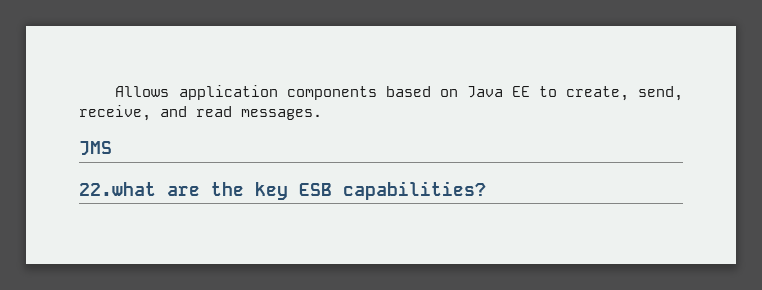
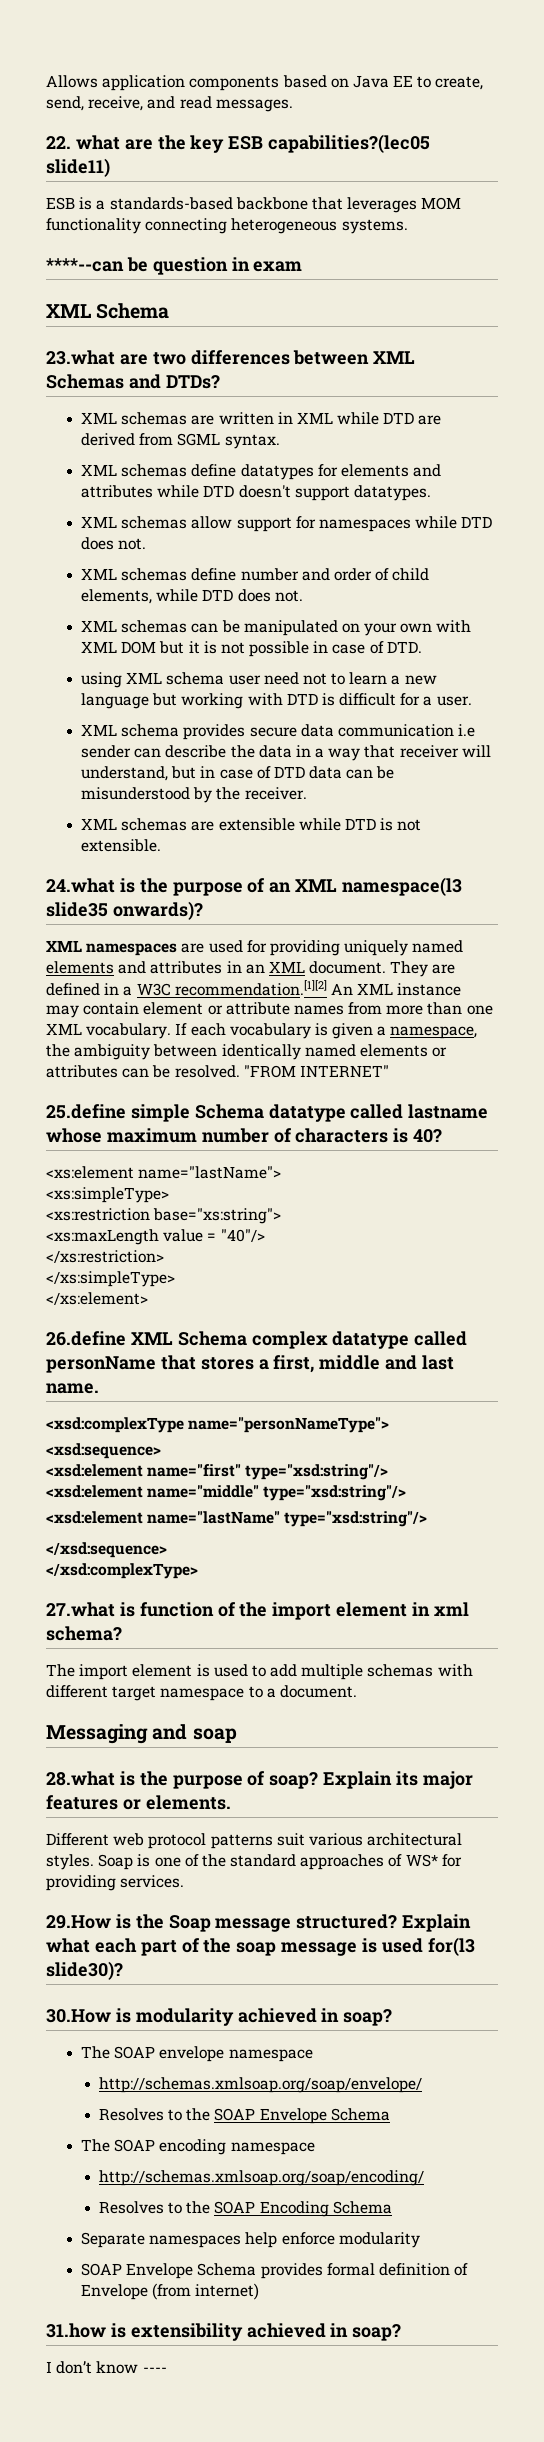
- JMS
- 22.what are the key ESB capabilities?
+ 22. what are the key ESB capabilities?(lec05 slide11)
+ ESB is a standards-based backbone that leverages MOM functionality connecting heterogeneous systems.
+ ****--can be question in exam
+ XML Schema
+ 23.what are two differences between XML Schemas and DTDs?
+ XML schemas are written in XML while DTD are derived from SGML syntax.
+ XML schemas define datatypes for elements and attributes while DTD doesn't support datatypes.
+ XML schemas allow support for namespaces while DTD does not.
+ XML schemas define number and order of child elements, while DTD does not.
+ XML schemas can be manipulated on your own with XML DOM but it is not possible in case of DTD.
+ using XML schema user need not to learn a new language but working with DTD is difficult for a user.
+ XML schema provides secure data communication i.e sender can describe the data in a way that receiver will understand, but in case of DTD data can be misunderstood by the receiver.
+ XML schemas are extensible while DTD is not extensible.
+ 24.what is the purpose of an XML namespace(l3 slide35 onwards)?
+ XML namespaces are used for providing uniquely named elements and attributes in an XML document. They are defined in a W3C recommendation.[1][2] An XML instance may contain element or attribute names from more than one XML vocabulary. If each vocabulary is given a namespace, the ambiguity between identically named elements or attributes can be resolved. "FROM INTERNET"
+ 25.define simple Schema datatype called lastname whose maximum number of characters is 40?
+ <xs:element name="lastName">
+ <xs:simpleType>
+ <xs:restriction base="xs:string">
+ <xs:maxLength value = "40"/>
+ </xs:restriction>
+ </xs:simpleType>
+ </xs:element>
+ 26.define XML Schema complex datatype called personName that stores a first, middle and last name.
+ <xsd:complexType name="personNameType">
+ <xsd:sequence>
+ <xsd:element name="first" type="xsd:string"/>
+ <xsd:element name="middle" type="xsd:string"/>
+ <xsd:element name="lastName" type="xsd:string"/>
+ </xsd:sequence>
+ </xsd:complexType>
+ 27.what is function of the import element in xml schema?
+ The import element is used to add multiple schemas with different target namespace to a document.
+ Messaging and soap
+ 28.what is the purpose of soap? Explain its major features or elements.
+ Different web protocol patterns suit various architectural styles. Soap is one of the standard approaches of WS* for providing services.
+ 29.How is the Soap message structured? Explain what each part of the soap message is used for(l3 slide30)?
+ 30.How is modularity achieved in soap?
+ The SOAP envelope namespace
+ http://schemas.xmlsoap.org/soap/envelope/
+ Resolves to the SOAP Envelope Schema
+ The SOAP encoding namespace
+ http://schemas.xmlsoap.org/soap/encoding/
+ Resolves to the SOAP Encoding Schema
+ Separate namespaces help enforce modularity
+ SOAP Envelope Schema provides formal definition of Envelope (from internet)
+ 31.how is extensibility achieved in soap?
+ I don’t know ----

